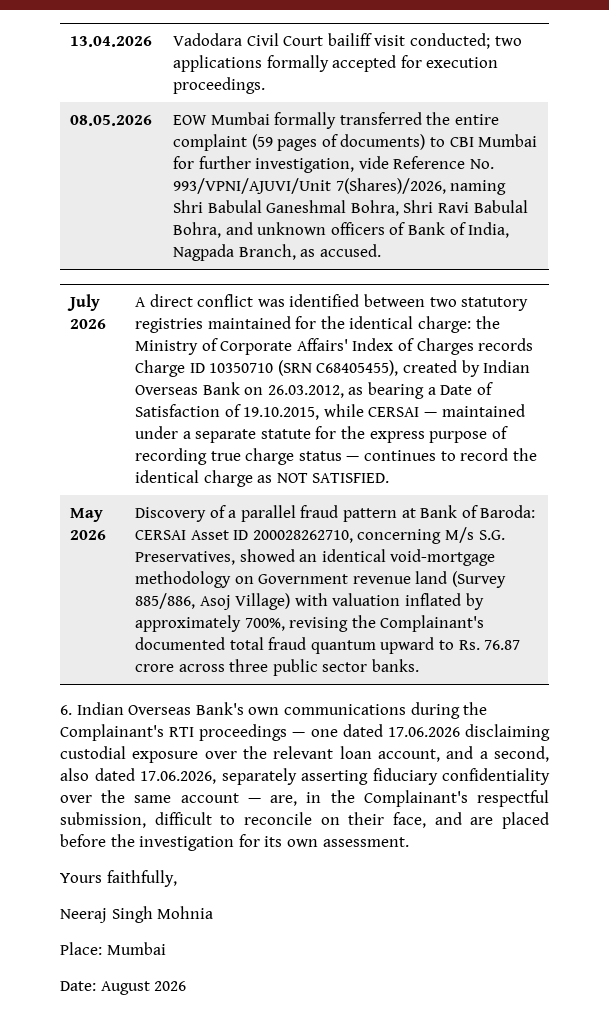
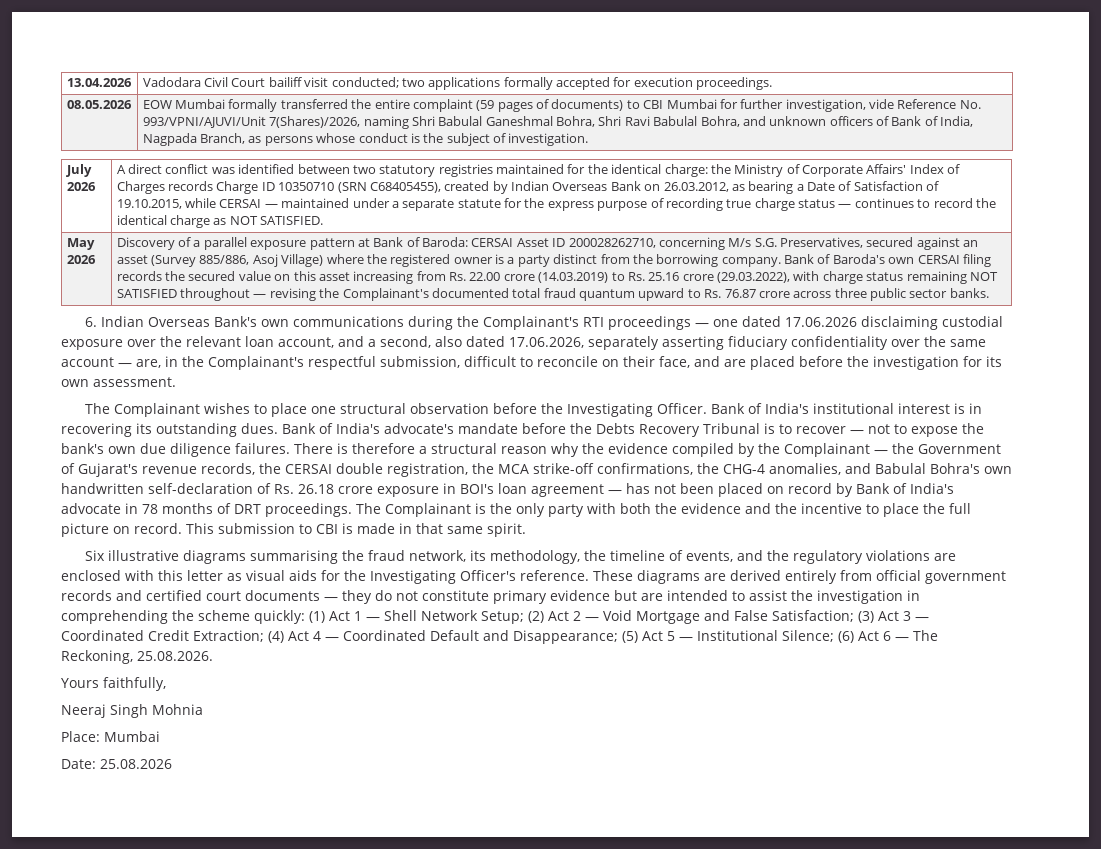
- EOW Mumbai formally transferred the entire complaint (59 pages of documents) to CBI Mumbai for further investigation, vide Reference No. 993/VPNI/AJUVI/Unit 7(Shares)/2026, naming Shri Babulal Ganeshmal Bohra, Shri Ravi Babulal Bohra, and unknown officers of Bank of India, Nagpada Branch, as accused.
+ EOW Mumbai formally transferred the entire complaint (59 pages of documents) to CBI Mumbai for further investigation, vide Reference No. 993/VPNI/AJUVI/Unit 7(Shares)/2026, naming Shri Babulal Ganeshmal Bohra, Shri Ravi Babulal Bohra, and unknown officers of Bank of India, Nagpada Branch, as persons whose conduct is the subject of investigation.
- Discovery of a parallel fraud pattern at Bank of Baroda: CERSAI Asset ID 200028262710, concerning M/s S.G. Preservatives, showed an identical void-mortgage methodology on Government revenue land (Survey 885/886, Asoj Village) with valuation inflated by approximately 700%, revising the Complainant's documented total fraud quantum upward to Rs. 76.87 crore across three public sector banks.
+ Discovery of a parallel exposure pattern at Bank of Baroda: CERSAI Asset ID 200028262710, concerning M/s S.G. Preservatives, secured against an asset (Survey 885/886, Asoj Village) where the registered owner is a party distinct from the borrowing company. Bank of Baroda's own CERSAI filing records the secured value on this asset increasing from Rs. 22.00 crore (14.03.2019) to Rs. 25.16 crore (29.03.2022), with charge status remaining NOT SATISFIED throughout — revising the Complainant's documented total fraud quantum upward to Rs. 76.87 crore across three public sector banks.
+ The Complainant wishes to place one structural observation before the Investigating Officer. Bank of India's institutional interest is in recovering its outstanding dues. Bank of India's advocate's mandate before the Debts Recovery Tribunal is to recover — not to expose the bank's own due diligence failures. There is therefore a structural reason why the evidence compiled by the Complainant — the Government of Gujarat's revenue records, the CERSAI double registration, the MCA strike-off confirmations, the CHG-4 anomalies, and Babulal Bohra's own handwritten self-declaration of Rs. 26.18 crore exposure in BOI's loan agreement — has not been placed on record by Bank of India's advocate in 78 months of DRT proceedings. The Complainant is the only party with both the evidence and the incentive to place the full picture on record. This submission to CBI is made in that same spirit.
+ Six illustrative diagrams summarising the fraud network, its methodology, the timeline of events, and the regulatory violations are enclosed with this letter as visual aids for the Investigating Officer's reference. These diagrams are derived entirely from official government records and certified court documents — they do not constitute primary evidence but are intended to assist the investigation in comprehending the scheme quickly: (1) Act 1 — Shell Network Setup; (2) Act 2 — Void Mortgage and False Satisfaction; (3) Act 3 — Coordinated Credit Extraction; (4) Act 4 — Coordinated Default and Disappearance; (5) Act 5 — Institutional Silence; (6) Act 6 — The Reckoning, 25.08.2026.
- Date: August 2026
+ Date: 25.08.2026

